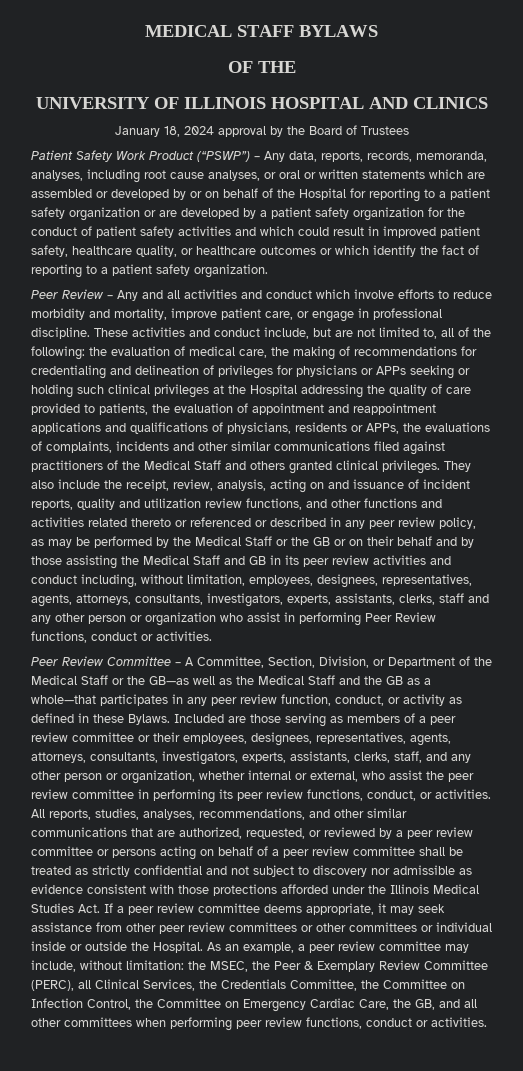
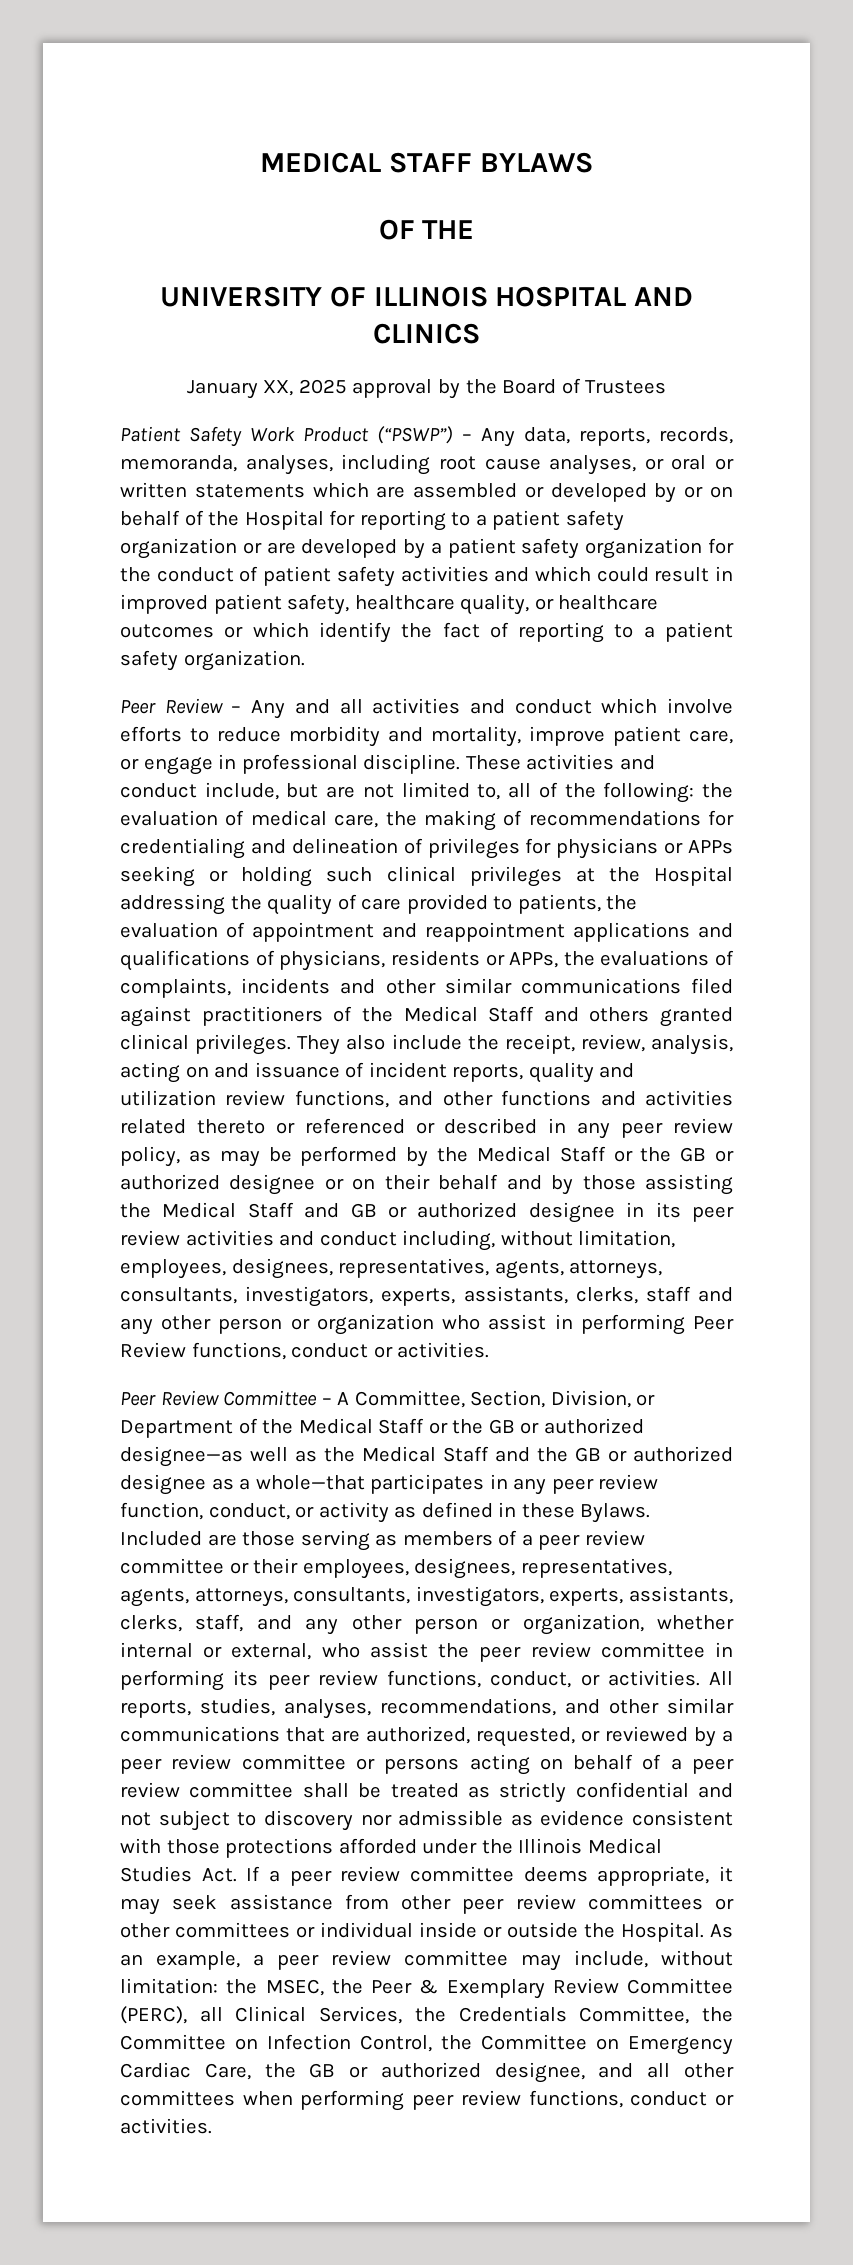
- January 18, 2024 approval by the Board of Trustees
+ January XX, 2025 approval by the Board of Trustees
- They also include the receipt, review, analysis, acting on and issuance of incident reports, quality and utilization review functions, and other functions and activities related thereto or referenced or described in any peer review policy, as may be performed by the Medical Staff or the GB or on their behalf and by those assisting the Medical Staff and GB in its peer review activities and conduct including, without limitation, employees, designees, representatives, agents, attorneys, consultants, investigators, experts, assistants, clerks, staff and any other person or organization who assist in performing Peer Review functions, conduct or activities.
+ They also include the receipt, review, analysis, acting on and issuance of incident reports, quality and utilization review functions, and other functions and activities related thereto or referenced or described in any peer review policy, as may be performed by the Medical Staff or the GB or authorized designee or on their behalf and by those assisting the Medical Staff and GB or authorized designee in its peer review activities and conduct including, without limitation, employees, designees, representatives, agents, attorneys, consultants, investigators, experts, assistants, clerks, staff and any other person or organization who assist in performing Peer Review functions, conduct or activities.
- Peer Review Committee – A Committee, Section, Division, or Department of the Medical Staff or the GB—as well as the Medical Staff and the GB as a whole—that participates in any peer review function, conduct, or activity as defined in these Bylaws.
+ Peer Review Committee – A Committee, Section, Division, or Department of the Medical Staff or the GB or authorized designee—as well as the Medical Staff and the GB or authorized designee as a whole—that participates in any peer review function, conduct, or activity as defined in these Bylaws.
- As an example, a peer review committee may include, without limitation: the MSEC, the Peer & Exemplary Review Committee (PERC), all Clinical Services, the Credentials Committee, the Committee on Infection Control, the Committee on Emergency Cardiac Care, the GB, and all other committees when performing peer review functions, conduct or activities.
+ As an example, a peer review committee may include, without limitation: the MSEC, the Peer & Exemplary Review Committee (PERC), all Clinical Services, the Credentials Committee, the Committee on Infection Control, the Committee on Emergency Cardiac Care, the GB or authorized designee, and all other committees when performing peer review functions, conduct or activities.

